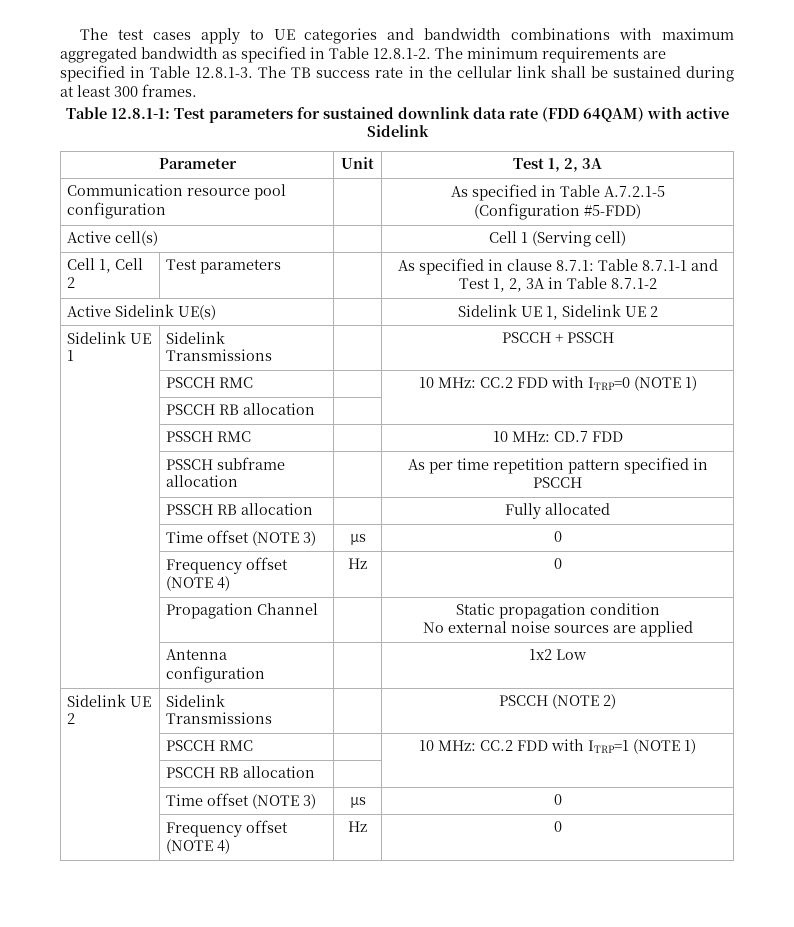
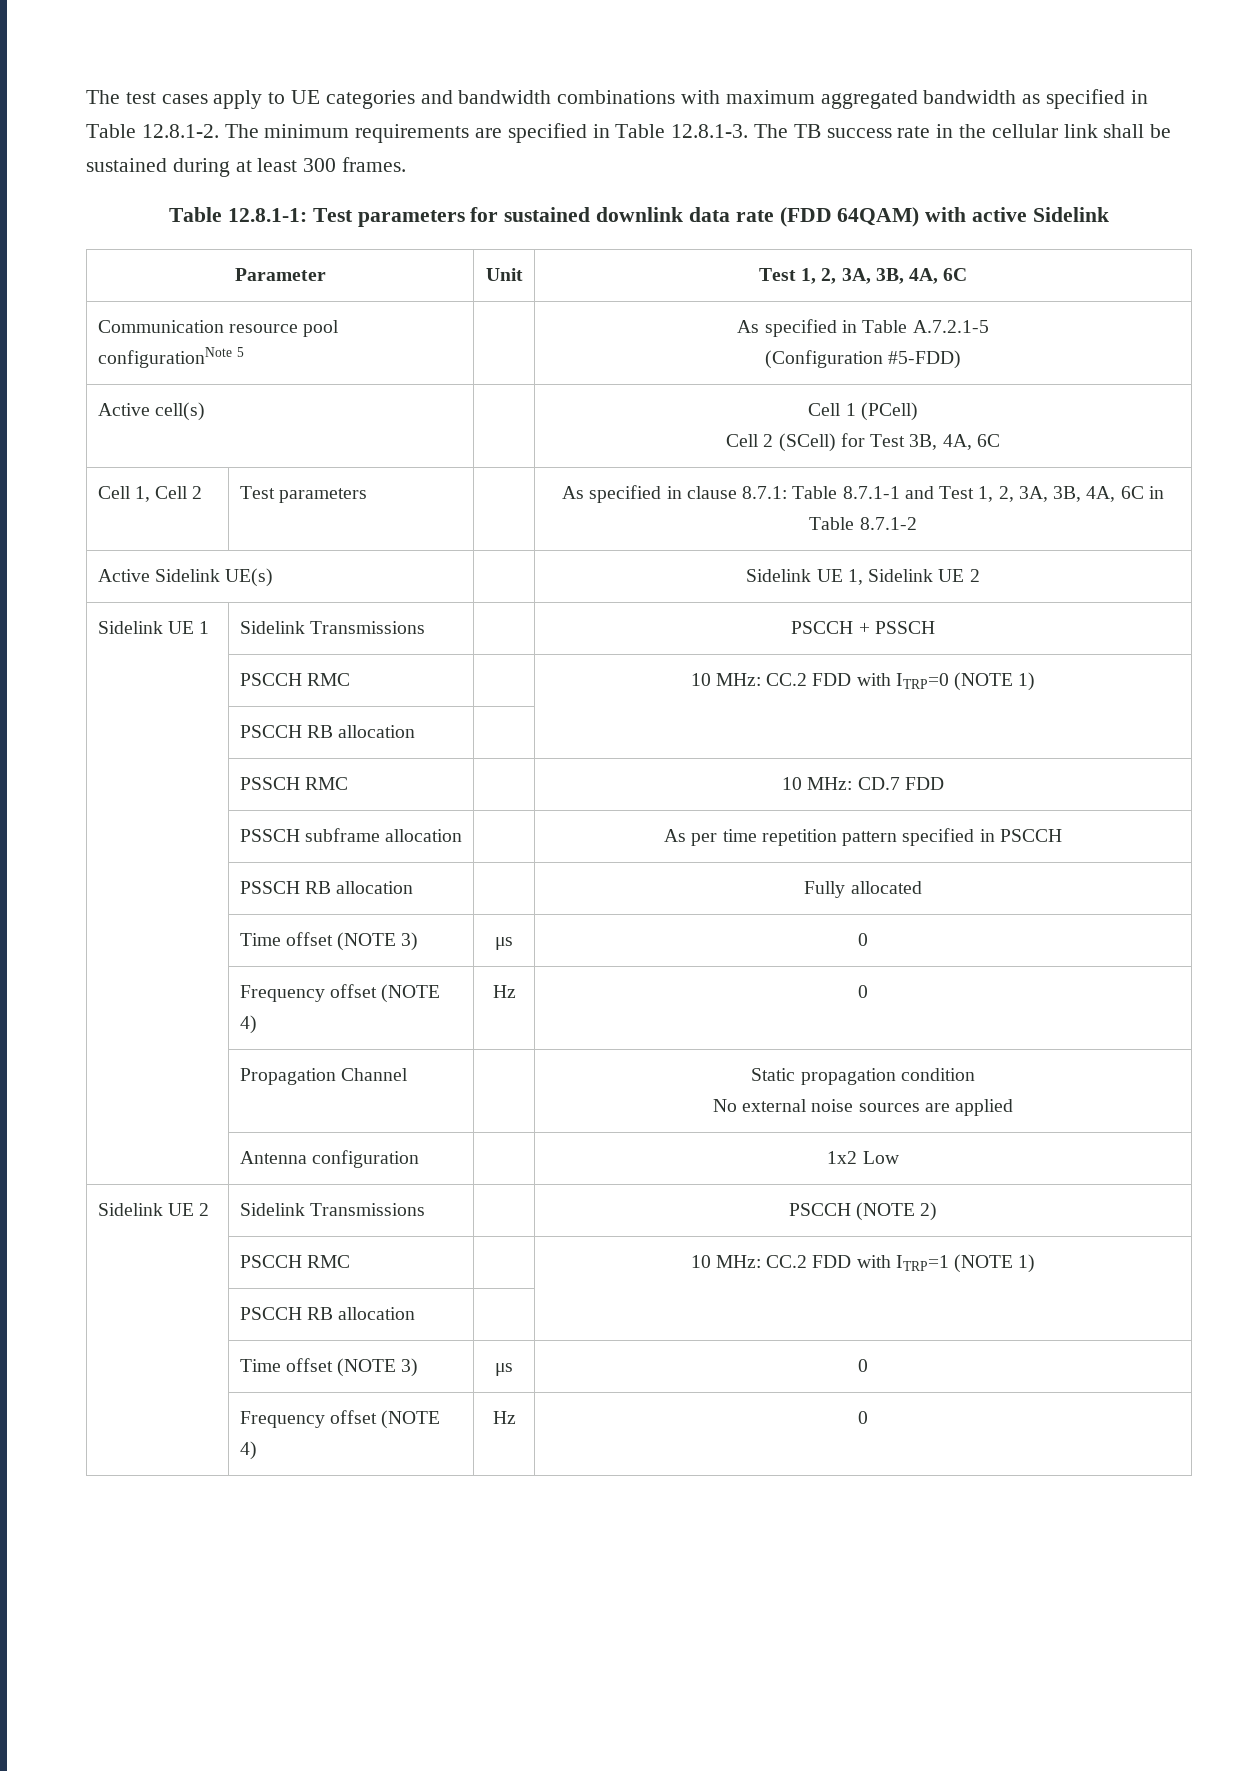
- Parameter | Unit | Test 1, 2, 3A
+ Parameter | Unit | Test 1, 2, 3A, 3B, 4A, 6C
- Communication resource pool configuration | | As specified in Table A.7.2.1-5
+ Communication resource pool configurationNote 5 | | As specified in Table A.7.2.1-5
- Active cell(s) | | Cell 1 (Serving cell)
+ Active cell(s) | | Cell 1 (PCell)
+ Cell 2 (SCell) for Test 3B, 4A, 6C
- Cell 1, Cell 2 | Test parameters | | As specified in clause 8.7.1: Table 8.7.1-1 and Test 1, 2, 3A in Table 8.7.1-2
+ Cell 1, Cell 2 | Test parameters | | As specified in clause 8.7.1: Table 8.7.1-1 and Test 1, 2, 3A, 3B, 4A, 6C in Table 8.7.1-2

